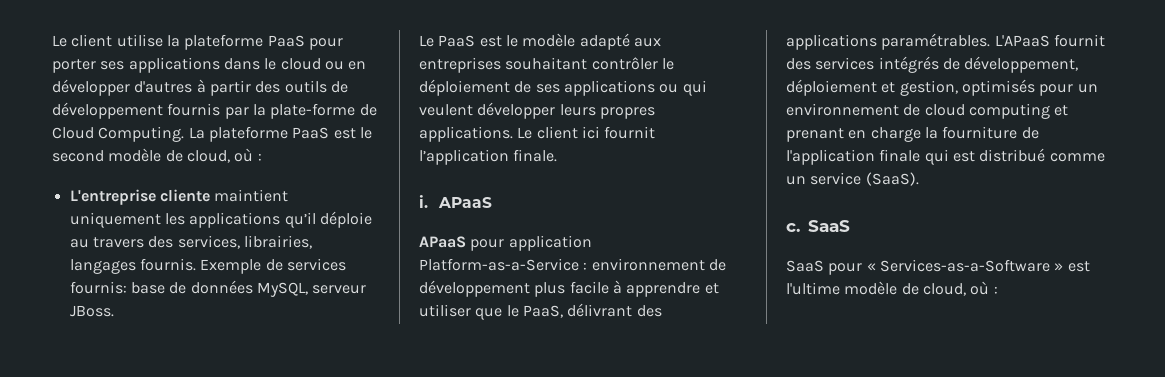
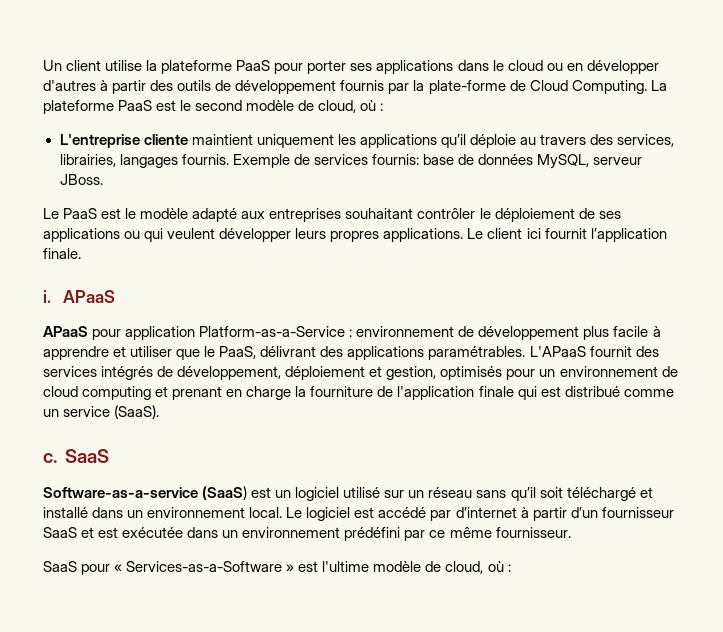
- Le client utilise la plateforme PaaS pour porter ses applications dans le cloud ou en développer d'autres à partir des outils de développement fournis par la plate-forme de Cloud Computing.
+ Un client utilise la plateforme PaaS pour porter ses applications dans le cloud ou en développer d'autres à partir des outils de développement fournis par la plate-forme de Cloud Computing.
+ Software-as-a-service (SaaS) est un logiciel utilisé sur un réseau sans qu’il soit téléchargé et installé dans un environnement local. Le logiciel est accédé par d’internet à partir d’un fournisseur SaaS et est exécutée dans un environnement prédéfini par ce même fournisseur.

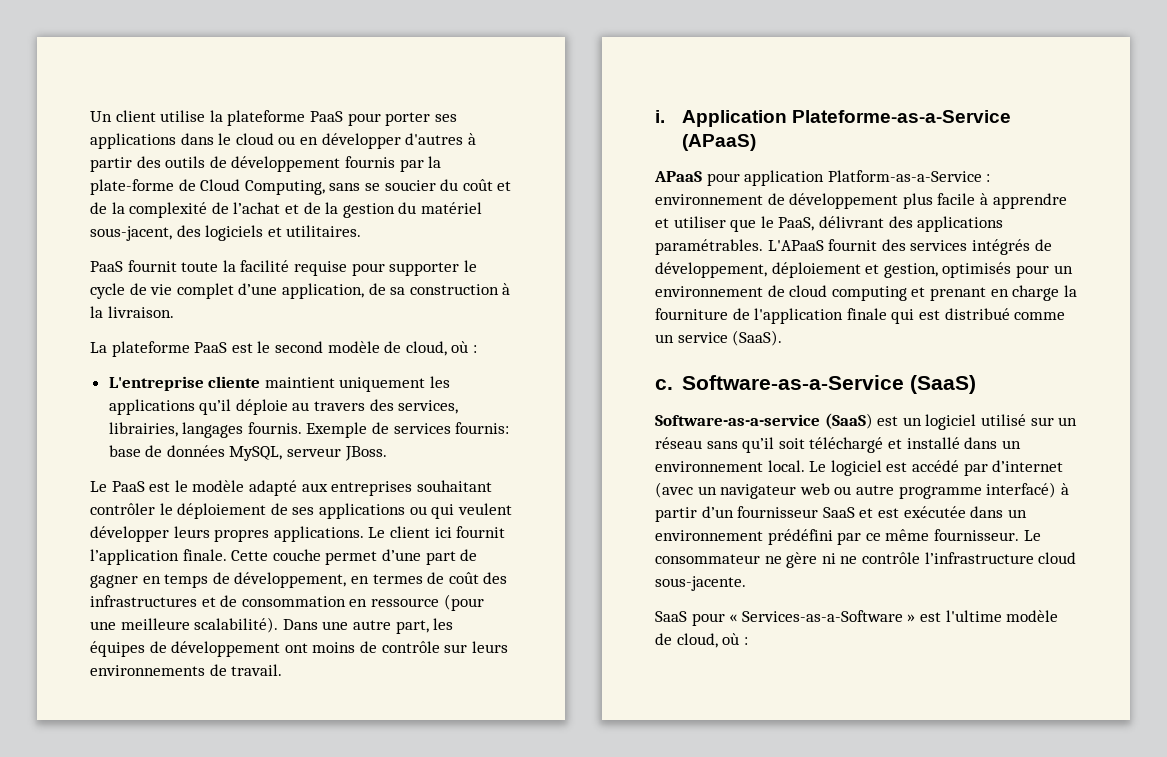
- Un client utilise la plateforme PaaS pour porter ses applications dans le cloud ou en développer d'autres à partir des outils de développement fournis par la plate-forme de Cloud Computing. La plateforme PaaS est le second modèle de cloud, où :
+ Un client utilise la plateforme PaaS pour porter ses applications dans le cloud ou en développer d'autres à partir des outils de développement fournis par la plate-forme de Cloud Computing, sans se soucier du coût et de la complexité de l’achat et de la gestion du matériel sous-jacent, des logiciels et utilitaires.
+ PaaS fournit toute la facilité requise pour supporter le cycle de vie complet d’une application, de sa construction à la livraison.
+ La plateforme PaaS est le second modèle de cloud, où :
- Le client ici fournit l’application finale.
- i. APaaS
+ Le client ici fournit l’application finale. Cette couche permet d’une part de gagner en temps de développement, en termes de coût des infrastructures et de consommation en ressource (pour une meilleure scalabilité). Dans une autre part, les équipes de développement ont moins de contrôle sur leurs environnements de travail.
+ i. Application Plateforme-as-a-Service (APaaS)
- c. SaaS
+ c. Software-as-a-Service (SaaS)
- Le logiciel est accédé par d’internet à partir d’un fournisseur SaaS et est exécutée dans un environnement prédéfini par ce même fournisseur.
+ Le logiciel est accédé par d’internet (avec un navigateur web ou autre programme interfacé) à partir d’un fournisseur SaaS et est exécutée dans un environnement prédéfini par ce même fournisseur. Le consommateur ne gère ni ne contrôle l’infrastructure cloud sous-jacente.

